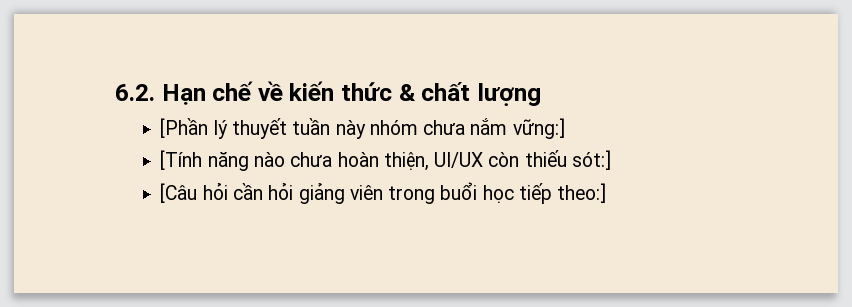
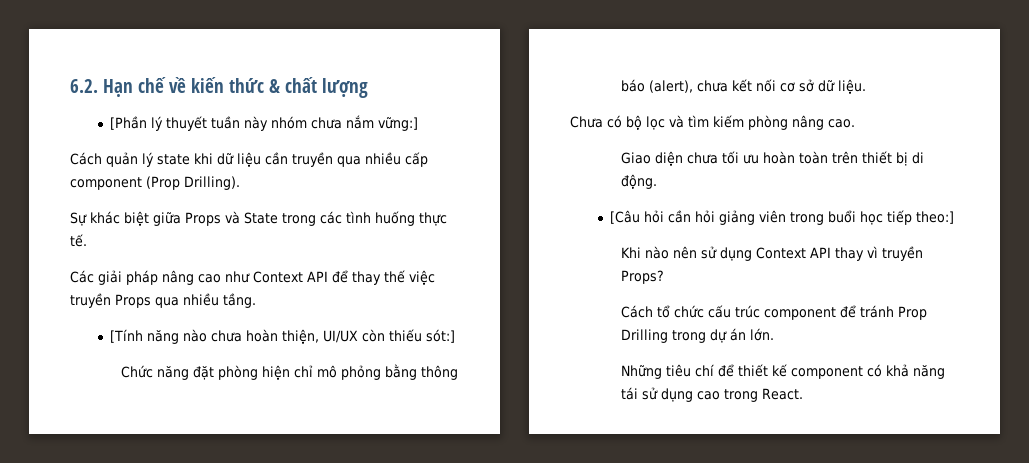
+ Cách quản lý state khi dữ liệu cần truyền qua nhiều cấp component (Prop Drilling).
+ Sự khác biệt giữa Props và State trong các tình huống thực tế.
+ Các giải pháp nâng cao như Context API để thay thế việc truyền Props qua nhiều tầng.
+ Chức năng đặt phòng hiện chỉ mô phỏng bằng thông báo (alert), chưa kết nối cơ sở dữ liệu.
+ Chưa có bộ lọc và tìm kiếm phòng nâng cao.
+ Giao diện chưa tối ưu hoàn toàn trên thiết bị di động.
+ Khi nào nên sử dụng Context API thay vì truyền Props?
+ Cách tổ chức cấu trúc component để tránh Prop Drilling trong dự án lớn.
+ Những tiêu chí để thiết kế component có khả năng tái sử dụng cao trong React.

